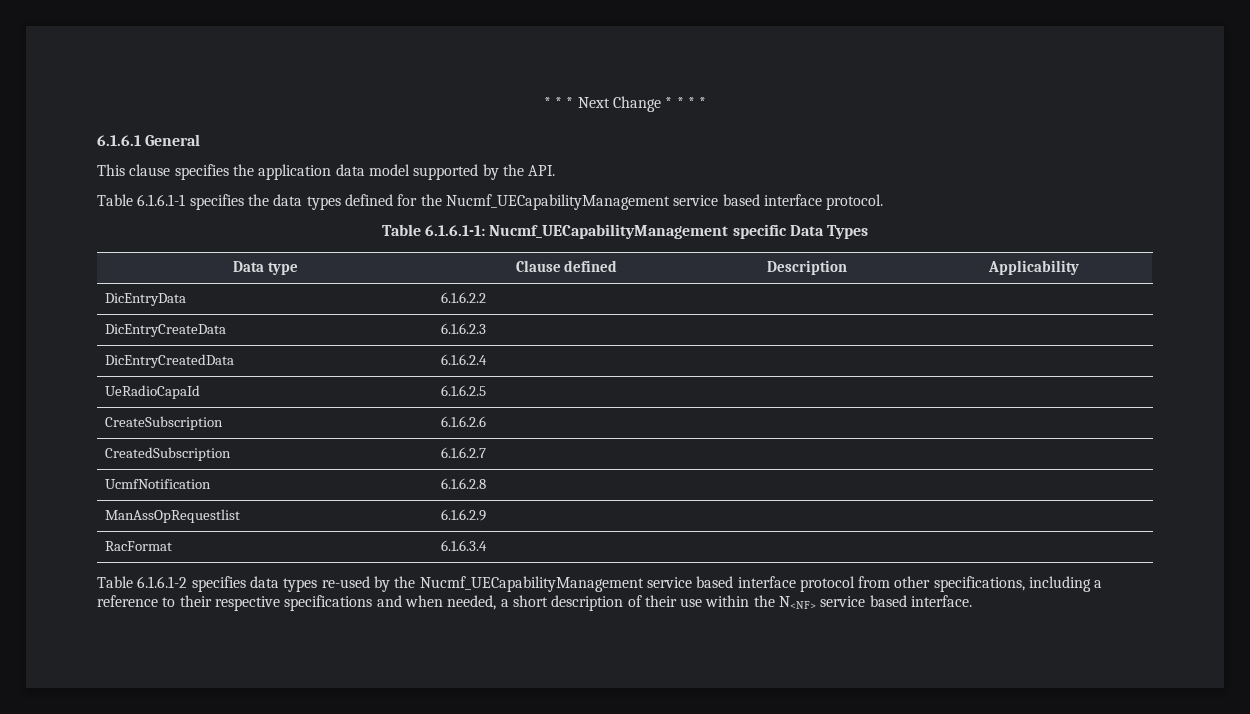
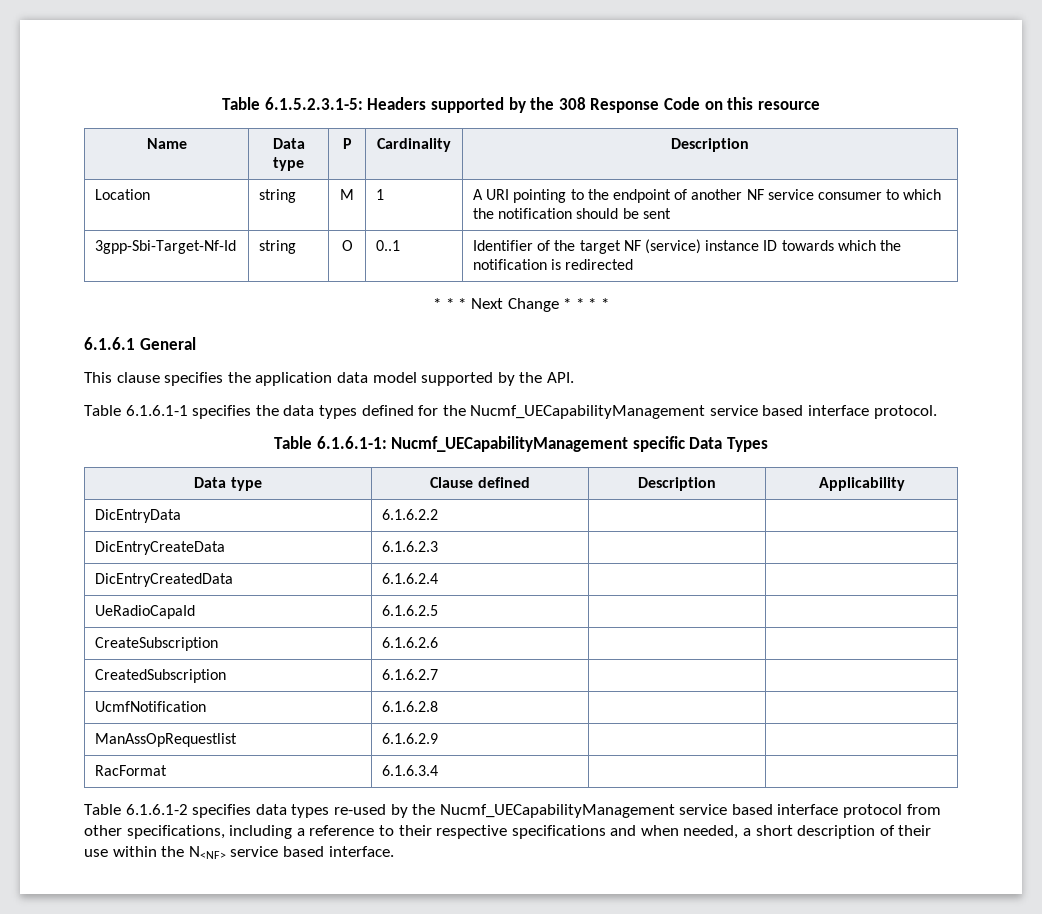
+ Table 6.1.5.2.3.1-5: Headers supported by the 308 Response Code on this resource
+ Name | Data type | P | Cardinality | Description
+ Location | string | M | 1 | A URI pointing to the endpoint of another NF service consumer to which the notification should be sent
+ 3gpp-Sbi-Target-Nf-Id | string | O | 0..1 | Identifier of the target NF (service) instance ID towards which the notification is redirected

